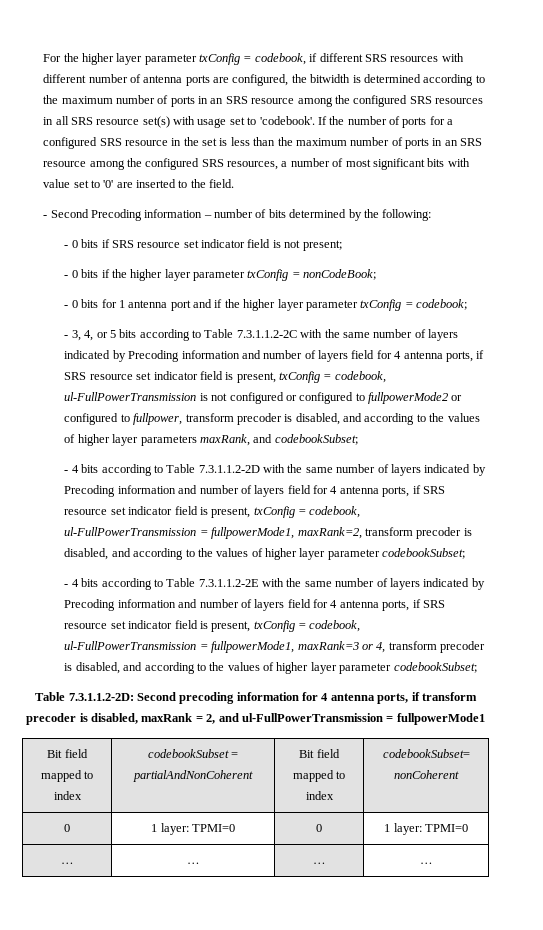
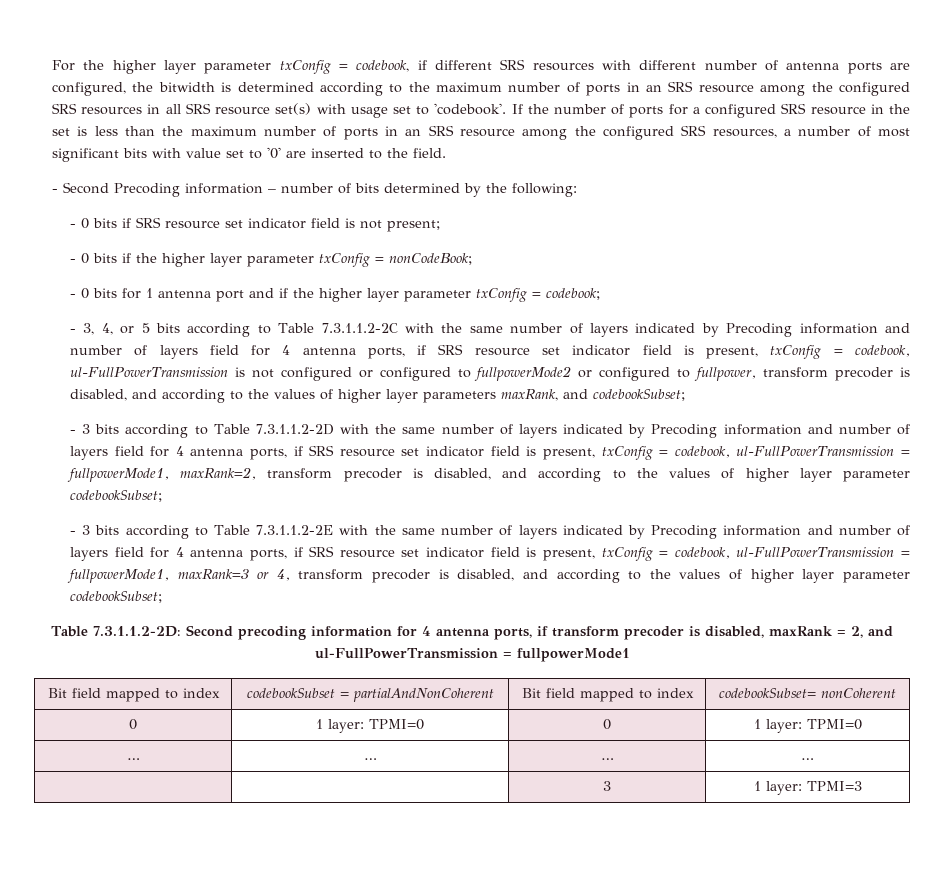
- - 4 bits according to Table 7.3.1.1.2-2D with the same number of layers indicated by Precoding information and number of layers field for 4 antenna ports, if SRS resource set indicator field is present, txConfig = codebook, ul-FullPowerTransmission = fullpowerMode1, maxRank=2, transform precoder is disabled, and according to the values of higher layer parameter codebookSubset;
+ - 3 bits according to Table 7.3.1.1.2-2D with the same number of layers indicated by Precoding information and number of layers field for 4 antenna ports, if SRS resource set indicator field is present, txConfig = codebook, ul-FullPowerTransmission = fullpowerMode1, maxRank=2, transform precoder is disabled, and according to the values of higher layer parameter codebookSubset;
- - 4 bits according to Table 7.3.1.1.2-2E with the same number of layers indicated by Precoding information and number of layers field for 4 antenna ports, if SRS resource set indicator field is present, txConfig = codebook, ul-FullPowerTransmission = fullpowerMode1, maxRank=3 or 4, transform precoder is disabled, and according to the values of higher layer parameter codebookSubset;
+ - 3 bits according to Table 7.3.1.1.2-2E with the same number of layers indicated by Precoding information and number of layers field for 4 antenna ports, if SRS resource set indicator field is present, txConfig = codebook, ul-FullPowerTransmission = fullpowerMode1, maxRank=3 or 4, transform precoder is disabled, and according to the values of higher layer parameter codebookSubset;
+ | | 3 | 1 layer: TPMI=3

